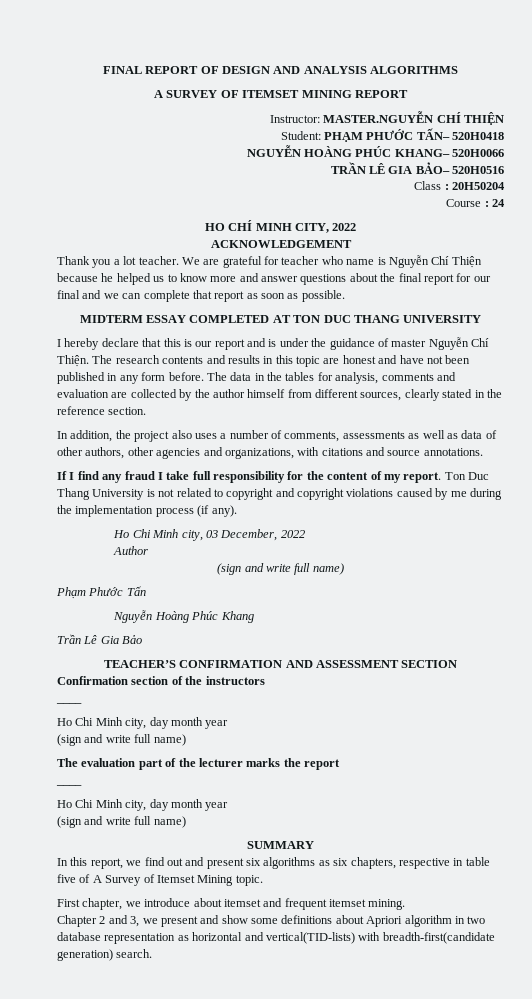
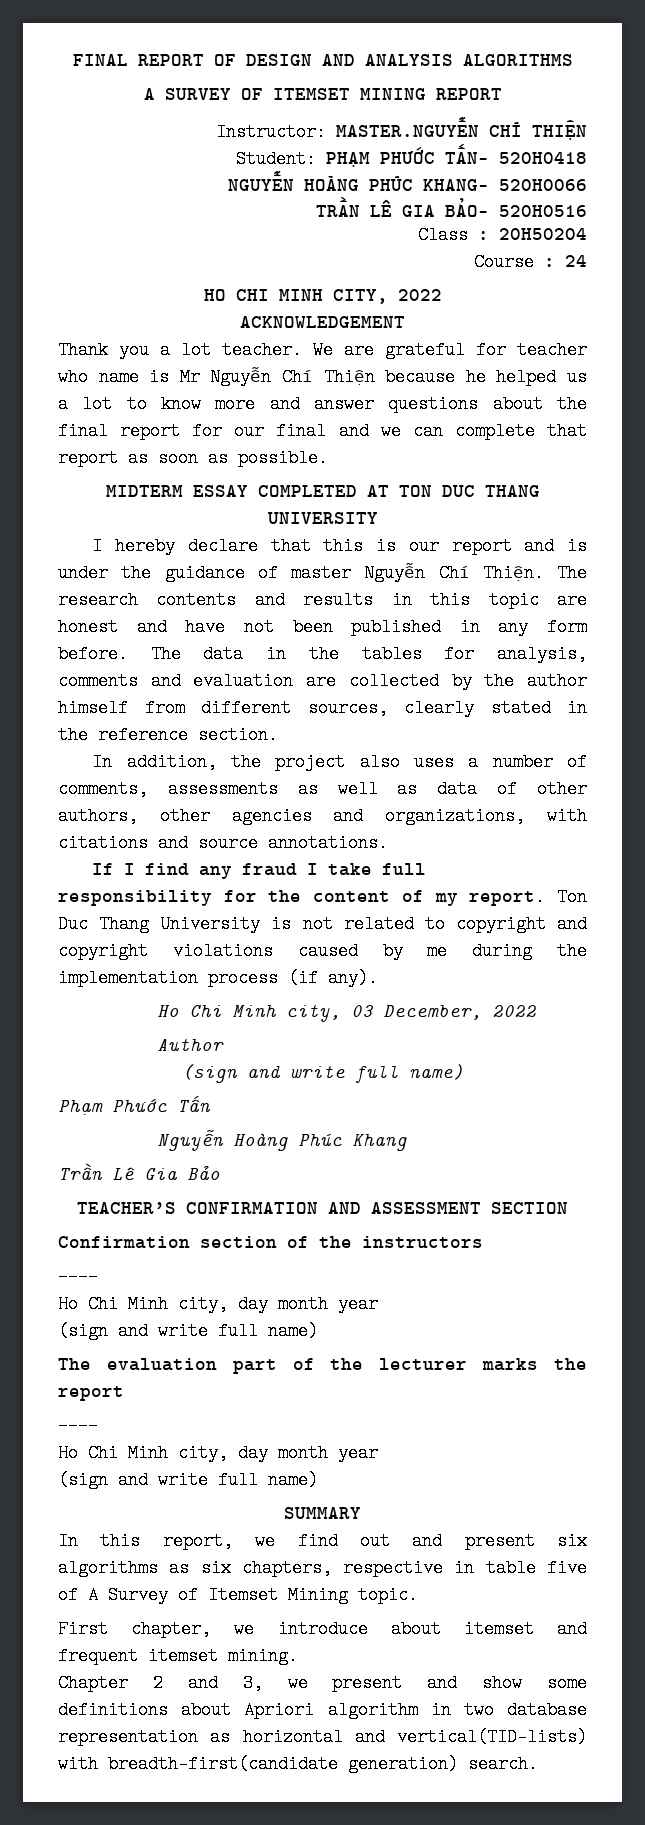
- HO CHÍ MINH CITY, 2022
+ HO CHI MINH CITY, 2022
- We are grateful for teacher who name is Nguyễn Chí Thiện because he helped us to know more and answer questions about the final report for our final and we can complete that report as soon as possible.
+ We are grateful for teacher who name is Mr Nguyễn Chí Thiện because he helped us a lot to know more and answer questions about the final report for our final and we can complete that report as soon as possible.

